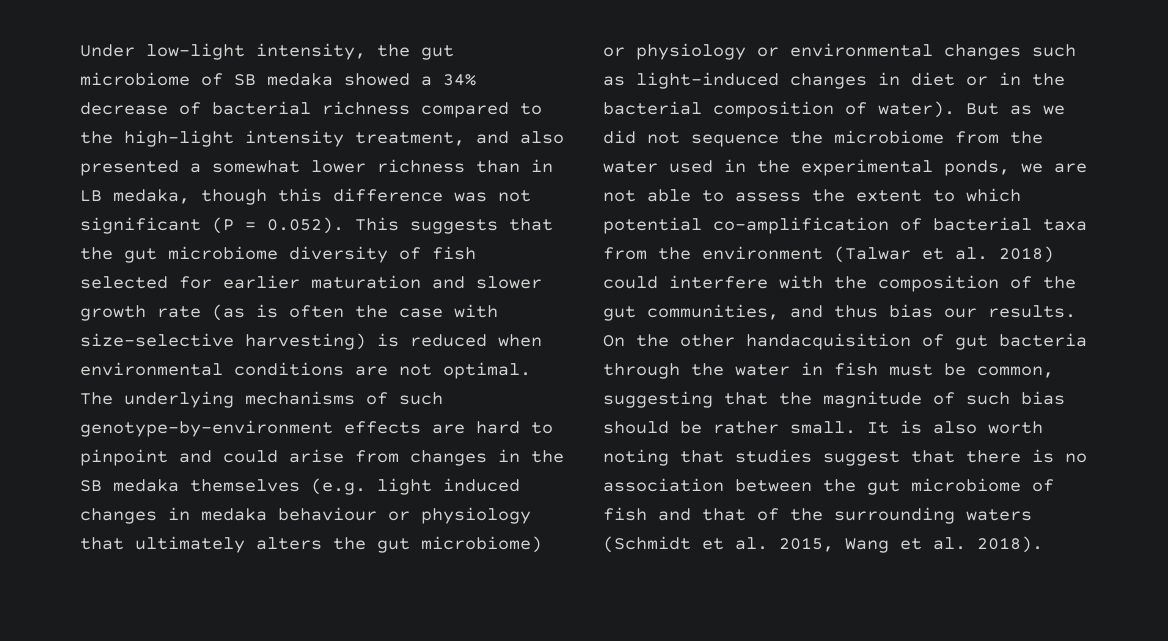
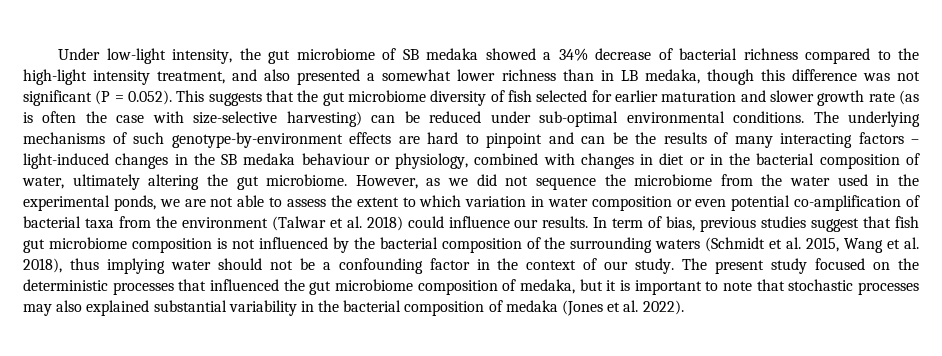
- Under low-light intensity, the gut microbiome of SB medaka showed a 34% decrease of bacterial richness compared to the high-light intensity treatment, and also presented a somewhat lower richness than in LB medaka, though this difference was not significant (P = 0.052). This suggests that the gut microbiome diversity of fish selected for earlier maturation and slower growth rate (as is often the case with size-selective harvesting) is reduced when environmental conditions are not optimal.
+ Under low-light intensity, the gut microbiome of SB medaka showed a 34% decrease of bacterial richness compared to the high-light intensity treatment, and also presented a somewhat lower richness than in LB medaka, though this difference was not significant (P = 0.052). This suggests that the gut microbiome diversity of fish selected for earlier maturation and slower growth rate (as is often the case with size-selective harvesting) can be reduced under sub-optimal environmental conditions.
- The underlying mechanisms of such genotype-by-environment effects are hard to pinpoint and could arise from changes in the SB medaka themselves (e.g. light induced changes in medaka behaviour or physiology that ultimately alters the gut microbiome) or physiology or environmental changes such as light-induced changes in diet or in the bacterial composition of water). But as we did not sequence the microbiome from the water used in the experimental ponds, we are not able to assess the extent to which potential co-amplification of bacterial taxa from the environment (Talwar et al. 2018) could interfere with the composition of the gut communities, and thus bias our results. On the other handacquisition of gut bacteria through the water in fish must be common, suggesting that the magnitude of such bias should be rather small. It is also worth noting that studies suggest that there is no association between the gut microbiome of fish and that of the surrounding waters (Schmidt et al. 2015, Wang et al. 2018).
+ The underlying mechanisms of such genotype-by-environment effects are hard to pinpoint and can be the results of many interacting factors – light-induced changes in the SB medaka behaviour or physiology, combined with changes in diet or in the bacterial composition of water, ultimately altering the gut microbiome. However, as we did not sequence the microbiome from the water used in the experimental ponds, we are not able to assess the extent to which variation in water composition or even potential co-amplification of bacterial taxa from the environment (Talwar et al. 2018) could influence our results. In term of bias, previous studies suggest that fish gut microbiome composition is not influenced by the bacterial composition of the surrounding waters (Schmidt et al. 2015, Wang et al. 2018), thus implying water should not be a confounding factor in the context of our study. The present study focused on the deterministic processes that influenced the gut microbiome composition of medaka, but it is important to note that stochastic processes may also explained substantial variability in the bacterial composition of medaka (Jones et al. 2022).

